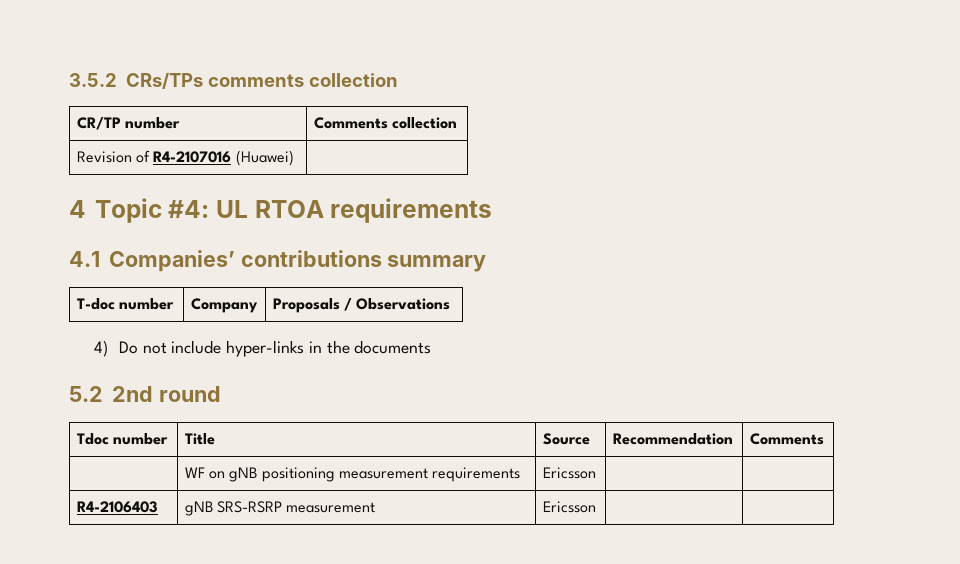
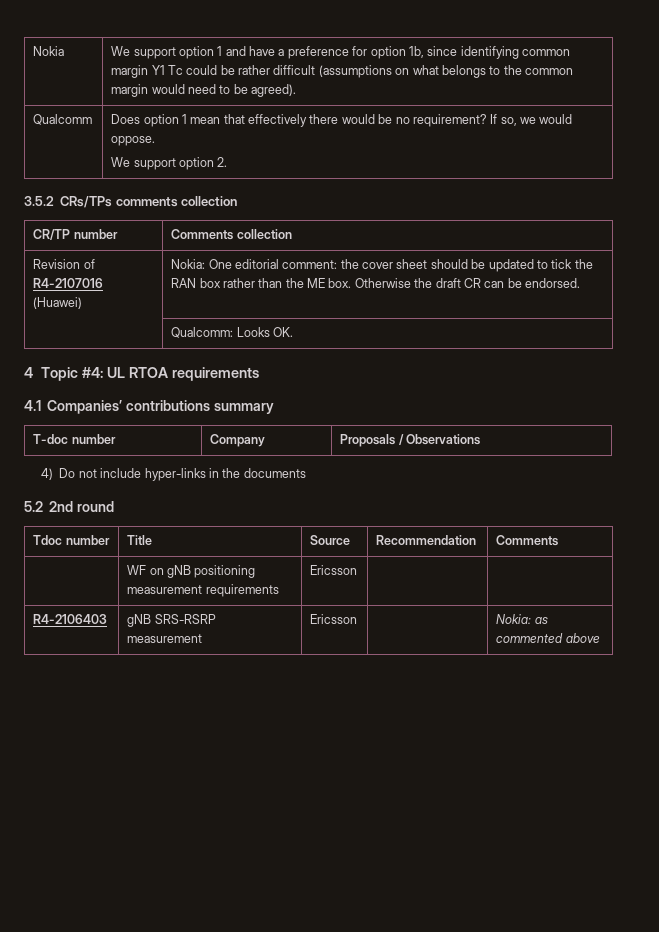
+ Nokia | We support option 1 and have a preference for option 1b, since identifying common margin Y1 Tc could be rather difficult (assumptions on what belongs to the common margin would need to be agreed).
+ Qualcomm | Does option 1 mean that effectively there would be no requirement? If so, we would oppose.
+ We support option 2.
- Revision of R4-2107016 (Huawei) |
+ Revision of R4-2107016 (Huawei) | Nokia: One editorial comment: the cover sheet should be updated to tick the RAN box rather than the ME box. Otherwise the draft CR can be endorsed.
+ | Qualcomm: Looks OK.
- R4-2106403 | gNB SRS-RSRP measurement | Ericsson | |
+ R4-2106403 | gNB SRS-RSRP measurement | Ericsson | | Nokia: as commented above

